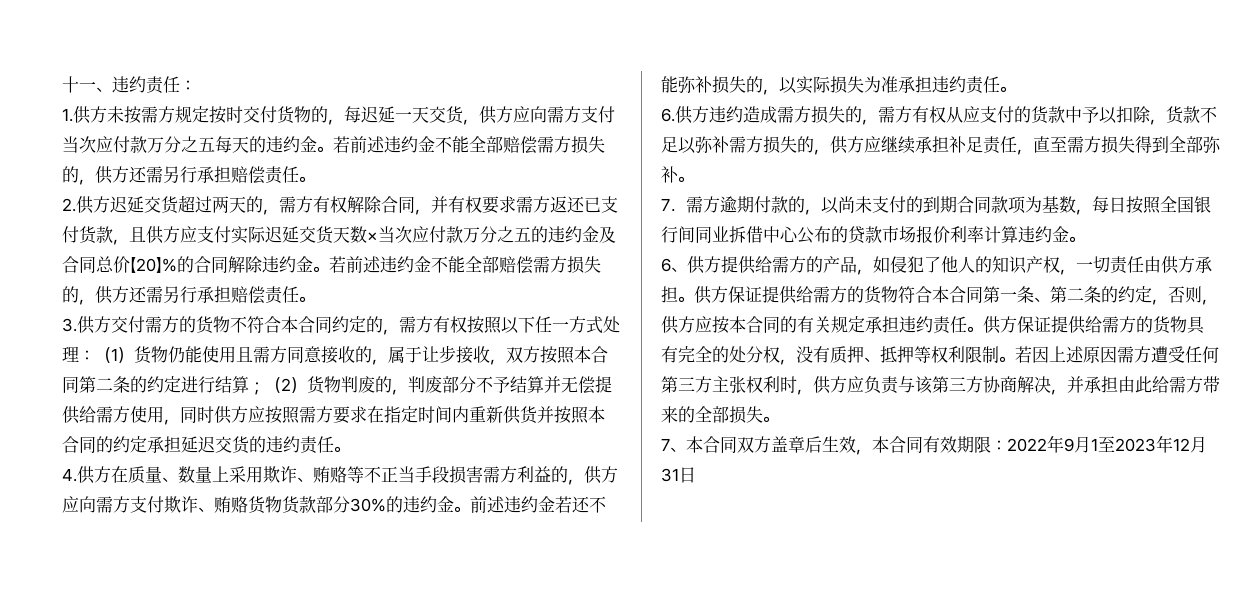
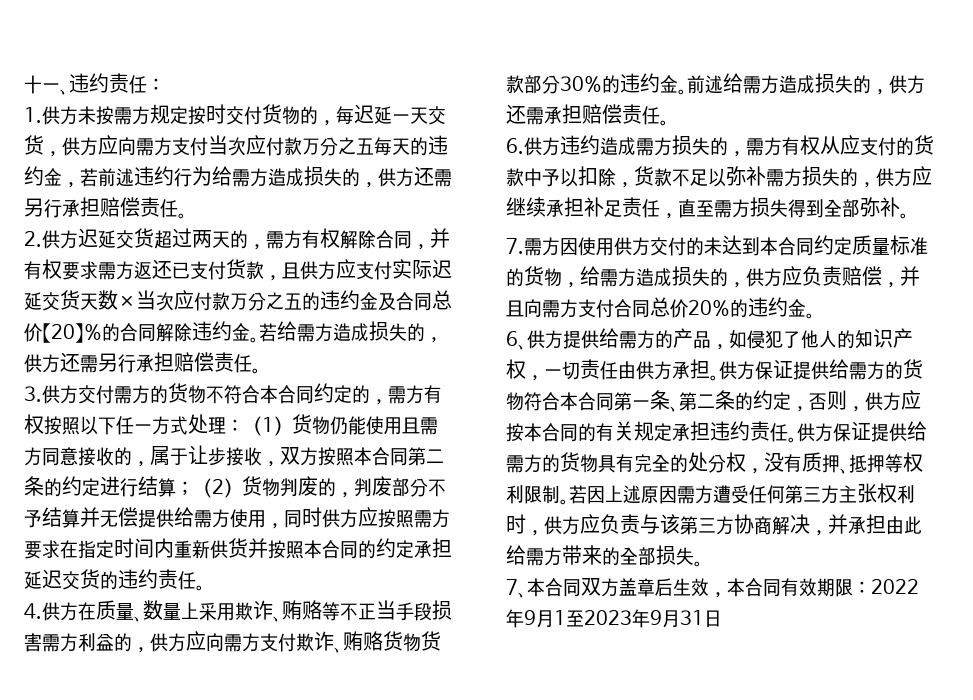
- 1.供方未按需方规定按时交付货物的，每迟延一天交货，供方应向需方支付当次应付款万分之五每天的违约金。若前述违约金不能全部赔偿需方损失的，供方还需另行承担赔偿责任。
+ 1.供方未按需方规定按时交付货物的，每迟延一天交货，供方应向需方支付当次应付款万分之五每天的违约金，若前述违约行为给需方造成损失的，供方还需另行承担赔偿责任。
- 2.供方迟延交货超过两天的，需方有权解除合同，并有权要求需方返还已支付货款，且供方应支付实际迟延交货天数×当次应付款万分之五的违约金及合同总价【20】%的合同解除违约金。若前述违约金不能全部赔偿需方损失的，供方还需另行承担赔偿责任。
+ 2.供方迟延交货超过两天的，需方有权解除合同，并有权要求需方返还已支付货款，且供方应支付实际迟延交货天数×当次应付款万分之五的违约金及合同总价【20】%的合同解除违约金。若给需方造成损失的，供方还需另行承担赔偿责任。
- 前述违约金若还不能弥补损失的，以实际损失为准承担违约责任。
+ 前述给需方造成损失的，供方还需承担赔偿责任。
- 7．需方逾期付款的，以尚未支付的到期合同款项为基数，每日按照全国银行间同业拆借中心公布的贷款市场报价利率计算违约金。
+ 7.需方因使用供方交付的未达到本合同约定质量标准的货物，给需方造成损失的，供方应负责赔偿，并且向需方支付合同总价20%的违约金。
- 7、本合同双方盖章后生效，本合同有效期限：2022年9月1至2023年12月31日
+ 7、本合同双方盖章后生效，本合同有效期限：2022年9月1至2023年9月31日

